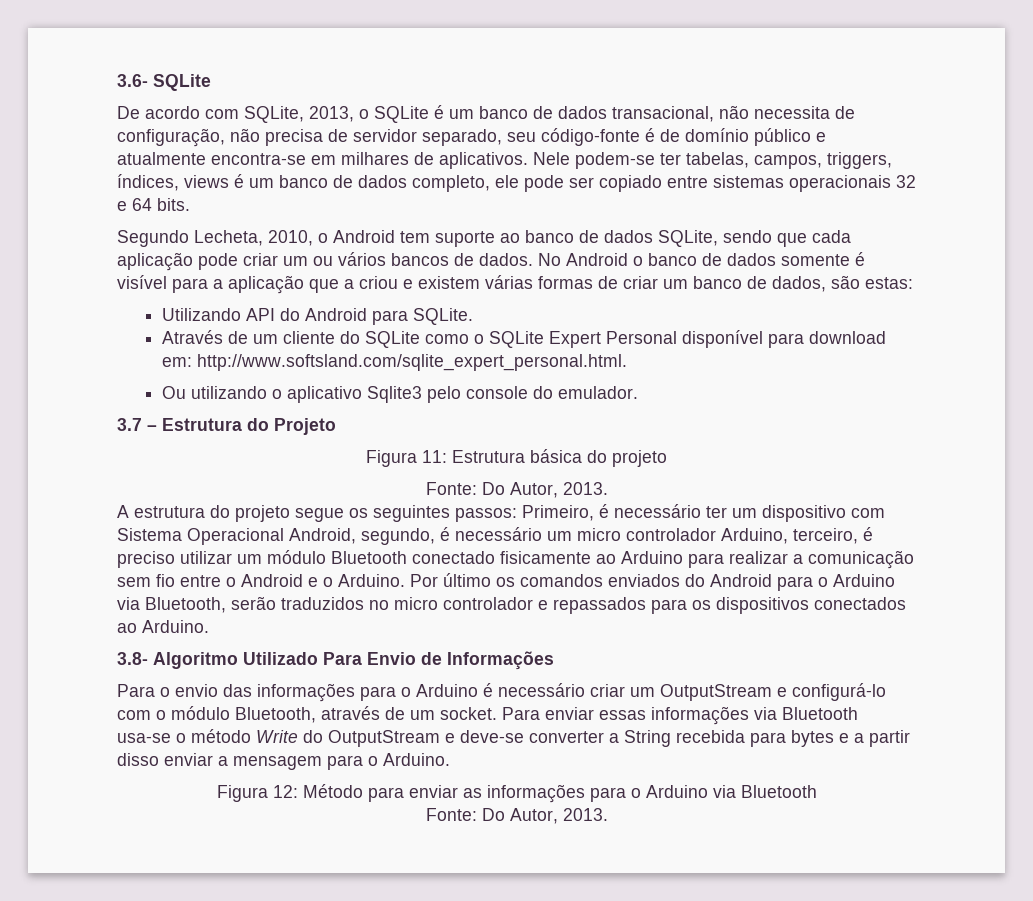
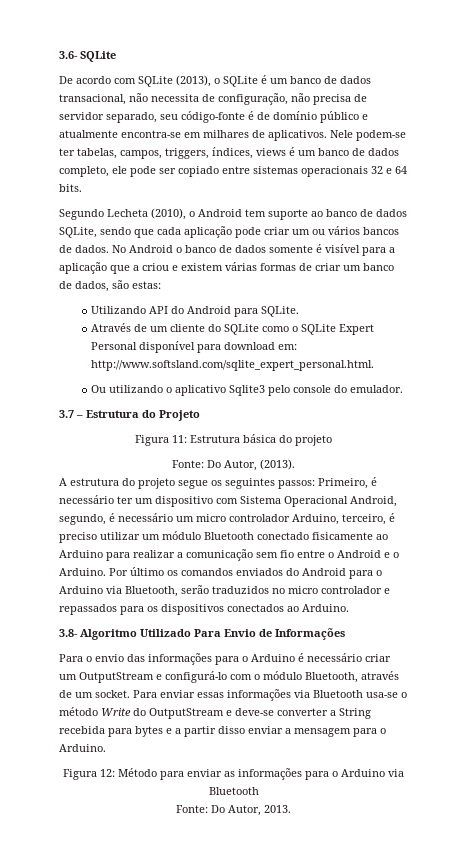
- De acordo com SQLite, 2013, o SQLite é um banco de dados transacional, não necessita de configuração, não precisa de servidor separado, seu código-fonte é de domínio público e atualmente encontra-se em milhares de aplicativos.
+ De acordo com SQLite (2013), o SQLite é um banco de dados transacional, não necessita de configuração, não precisa de servidor separado, seu código-fonte é de domínio público e atualmente encontra-se em milhares de aplicativos.
- Segundo Lecheta, 2010, o Android tem suporte ao banco de dados SQLite, sendo que cada aplicação pode criar um ou vários bancos de dados.
+ Segundo Lecheta (2010), o Android tem suporte ao banco de dados SQLite, sendo que cada aplicação pode criar um ou vários bancos de dados.
  Figura 11: Estrutura básica do projeto
- Fonte: Do Autor, 2013.
+ Fonte: Do Autor, (2013).

